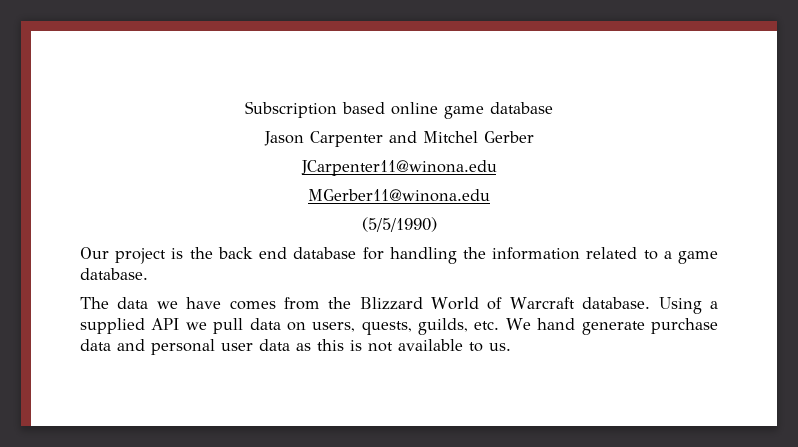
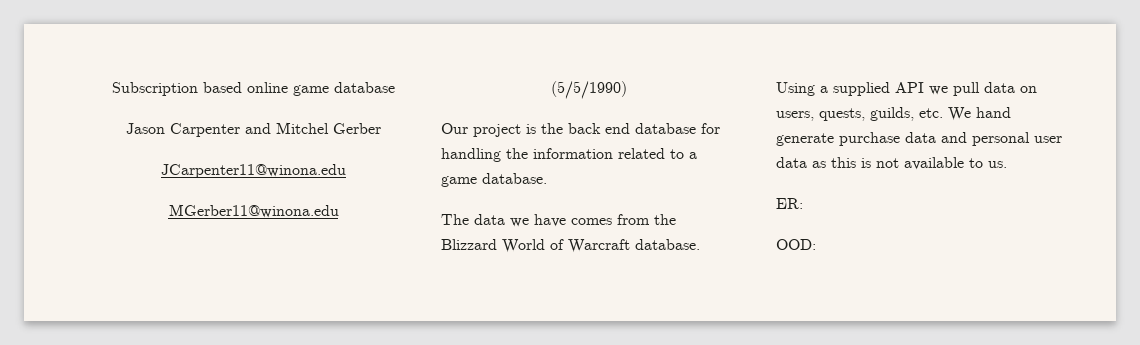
+ ER:
+ OOD:

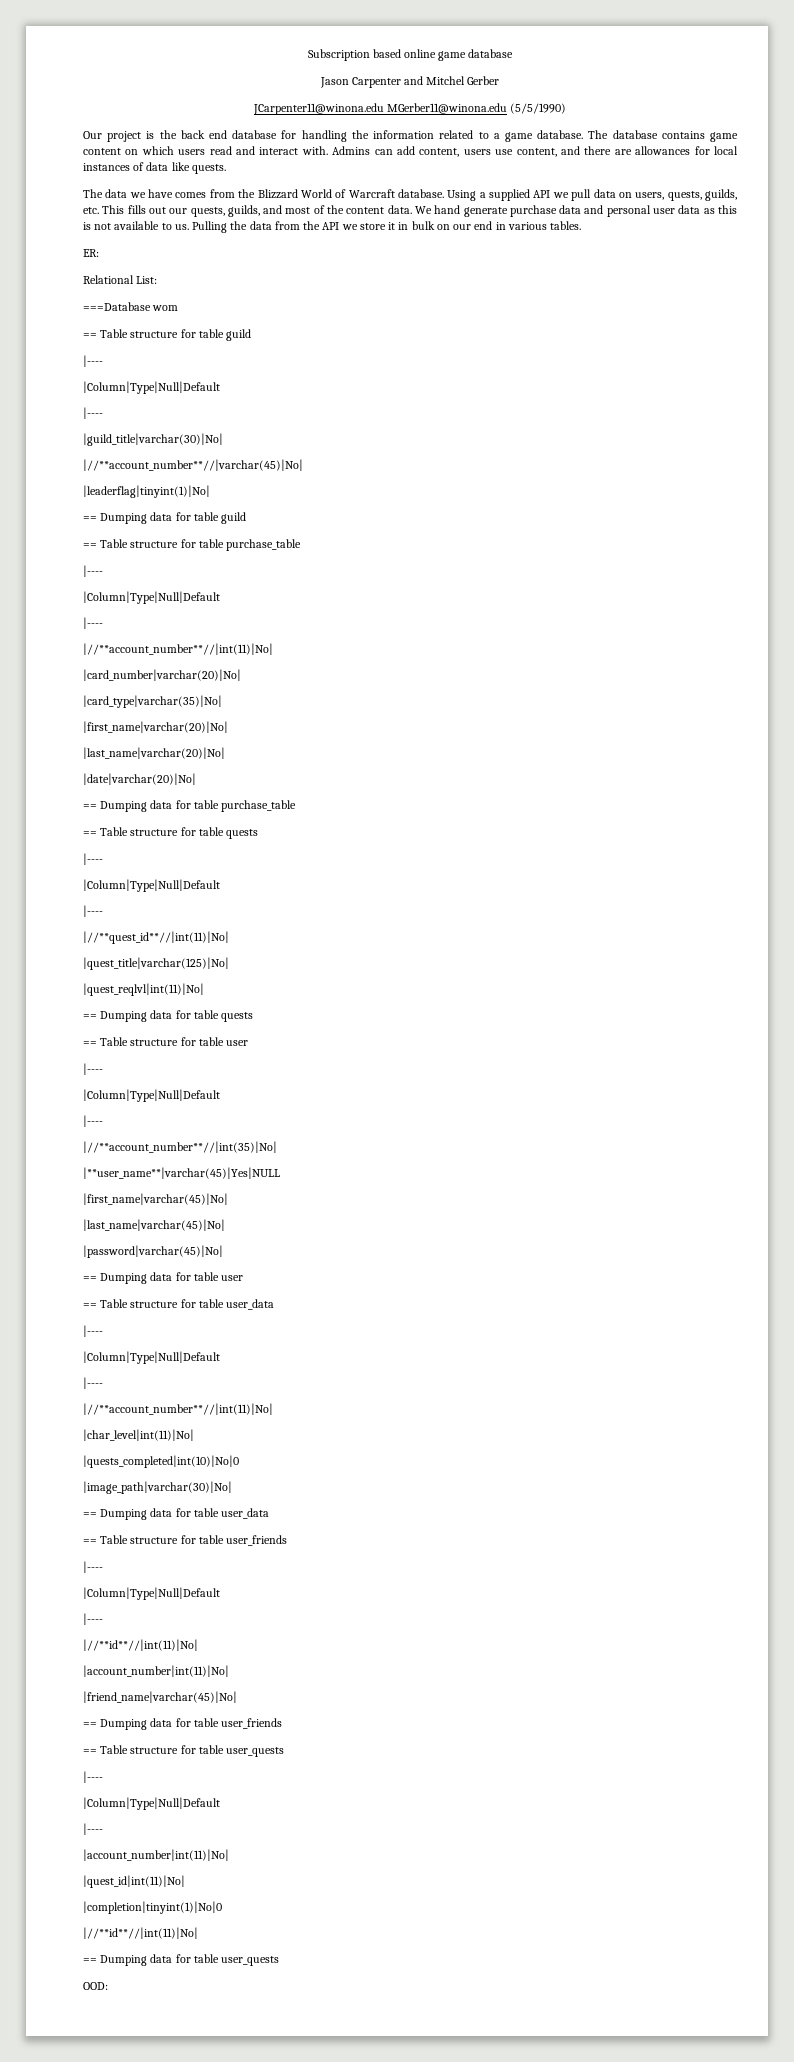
- JCarpenter11@winona.edu
- MGerber11@winona.edu
- (5/5/1990)
+ JCarpenter11@winona.edu MGerber11@winona.edu (5/5/1990)
+ The database contains game content on which users read and interact with. Admins can add content, users use content, and there are allowances for local instances of data like quests.
- Using a supplied API we pull data on users, quests, guilds, etc. We hand generate purchase data and personal user data as this is not available to us.
+ Using a supplied API we pull data on users, quests, guilds, etc. This fills out our quests, guilds, and most of the content data. We hand generate purchase data and personal user data as this is not available to us. Pulling the data from the API we store it in bulk on our end in various tables.
  ER:
+ Relational List:
+ ===Database wom
+ == Table structure for table guild
+ |----
+ |Column|Type|Null|Default
+ |----
+ |guild_title|varchar(30)|No|
+ |//**account_number**//|varchar(45)|No|
+ |leaderflag|tinyint(1)|No|
+ == Dumping data for table guild
+ == Table structure for table purchase_table
+ |----
+ |Column|Type|Null|Default
+ |----
+ |//**account_number**//|int(11)|No|
+ |card_number|varchar(20)|No|
+ |card_type|varchar(35)|No|
+ |first_name|varchar(20)|No|
+ |last_name|varchar(20)|No|
+ |date|varchar(20)|No|
+ == Dumping data for table purchase_table
+ == Table structure for table quests
+ |----
+ |Column|Type|Null|Default
+ |----
+ |//**quest_id**//|int(11)|No|
+ |quest_title|varchar(125)|No|
+ |quest_reqlvl|int(11)|No|
+ == Dumping data for table quests
+ == Table structure for table user
+ |----
+ |Column|Type|Null|Default
+ |----
+ |//**account_number**//|int(35)|No|
+ |**user_name**|varchar(45)|Yes|NULL
+ |first_name|varchar(45)|No|
+ |last_name|varchar(45)|No|
+ |password|varchar(45)|No|
+ == Dumping data for table user
+ == Table structure for table user_data
+ |----
+ |Column|Type|Null|Default
+ |----
+ |//**account_number**//|int(11)|No|
+ |char_level|int(11)|No|
+ |quests_completed|int(10)|No|0
+ |image_path|varchar(30)|No|
+ == Dumping data for table user_data
+ == Table structure for table user_friends
+ |----
+ |Column|Type|Null|Default
+ |----
+ |//**id**//|int(11)|No|
+ |account_number|int(11)|No|
+ |friend_name|varchar(45)|No|
+ == Dumping data for table user_friends
+ == Table structure for table user_quests
+ |----
+ |Column|Type|Null|Default
+ |----
+ |account_number|int(11)|No|
+ |quest_id|int(11)|No|
+ |completion|tinyint(1)|No|0
+ |//**id**//|int(11)|No|
+ == Dumping data for table user_quests

